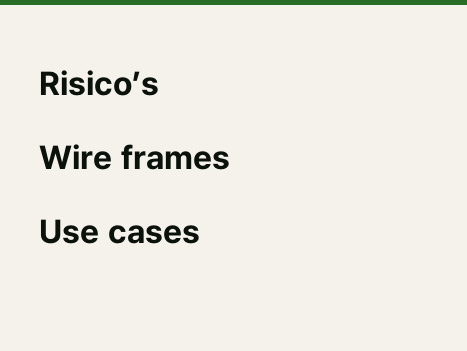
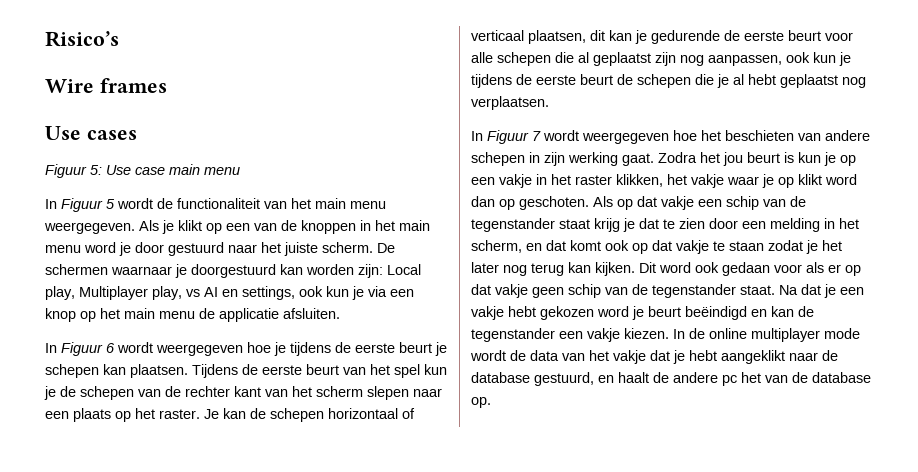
+ Figuur 5: Use case main menu
+ In Figuur 5 wordt de functionaliteit van het main menu weergegeven. Als je klikt op een van de knoppen in het main menu word je door gestuurd naar het juiste scherm. De schermen waarnaar je doorgestuurd kan worden zijn: Local play, Multiplayer play, vs AI en settings, ook kun je via een knop op het main menu de applicatie afsluiten.
+ In Figuur 6 wordt weergegeven hoe je tijdens de eerste beurt je schepen kan plaatsen. Tijdens de eerste beurt van het spel kun je de schepen van de rechter kant van het scherm slepen naar een plaats op het raster. Je kan de schepen horizontaal of verticaal plaatsen, dit kan je gedurende de eerste beurt voor alle schepen die al geplaatst zijn nog aanpassen, ook kun je tijdens de eerste beurt de schepen die je al hebt geplaatst nog verplaatsen.
+ In Figuur 7 wordt weergegeven hoe het beschieten van andere schepen in zijn werking gaat. Zodra het jou beurt is kun je op een vakje in het raster klikken, het vakje waar je op klikt word dan op geschoten. Als op dat vakje een schip van de tegenstander staat krijg je dat te zien door een melding in het scherm, en dat komt ook op dat vakje te staan zodat je het later nog terug kan kijken. Dit word ook gedaan voor als er op dat vakje geen schip van de tegenstander staat. Na dat je een vakje hebt gekozen word je beurt beëindigd en kan de tegenstander een vakje kiezen. In de online multiplayer mode wordt de data van het vakje dat je hebt aangeklikt naar de database gestuurd, en haalt de andere pc het van de database op.

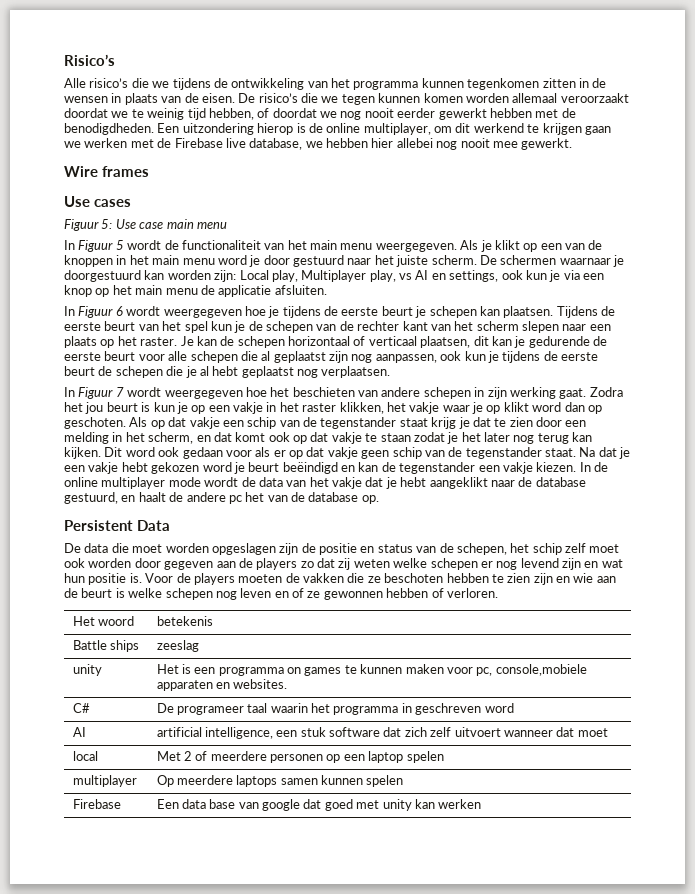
+ Alle risico’s die we tijdens de ontwikkeling van het programma kunnen tegenkomen zitten in de wensen in plaats van de eisen. De risico’s die we tegen kunnen komen worden allemaal veroorzaakt doordat we te weinig tijd hebben, of doordat we nog nooit eerder gewerkt hebben met de benodigdheden. Een uitzondering hierop is de online multiplayer, om dit werkend te krijgen gaan we werken met de Firebase live database, we hebben hier allebei nog nooit mee gewerkt.
+ Persistent Data
+ De data die moet worden opgeslagen zijn de positie en status van de schepen, het schip zelf moet ook worden door gegeven aan de players zo dat zij weten welke schepen er nog levend zijn en wat hun positie is. Voor de players moeten de vakken die ze beschoten hebben te zien zijn en wie aan de beurt is welke schepen nog leven en of ze gewonnen hebben of verloren.
+ Het woord | betekenis
+ Battle ships | zeeslag
+ unity | Het is een programma on games te kunnen maken voor pc, console,mobiele apparaten en websites.
+ C# | De programeer taal waarin het programma in geschreven word
+ AI | artificial intelligence, een stuk software dat zich zelf uitvoert wanneer dat moet
+ local | Met 2 of meerdere personen op een laptop spelen
+ multiplayer | Op meerdere laptops samen kunnen spelen
+ Firebase | Een data base van google dat goed met unity kan werken

